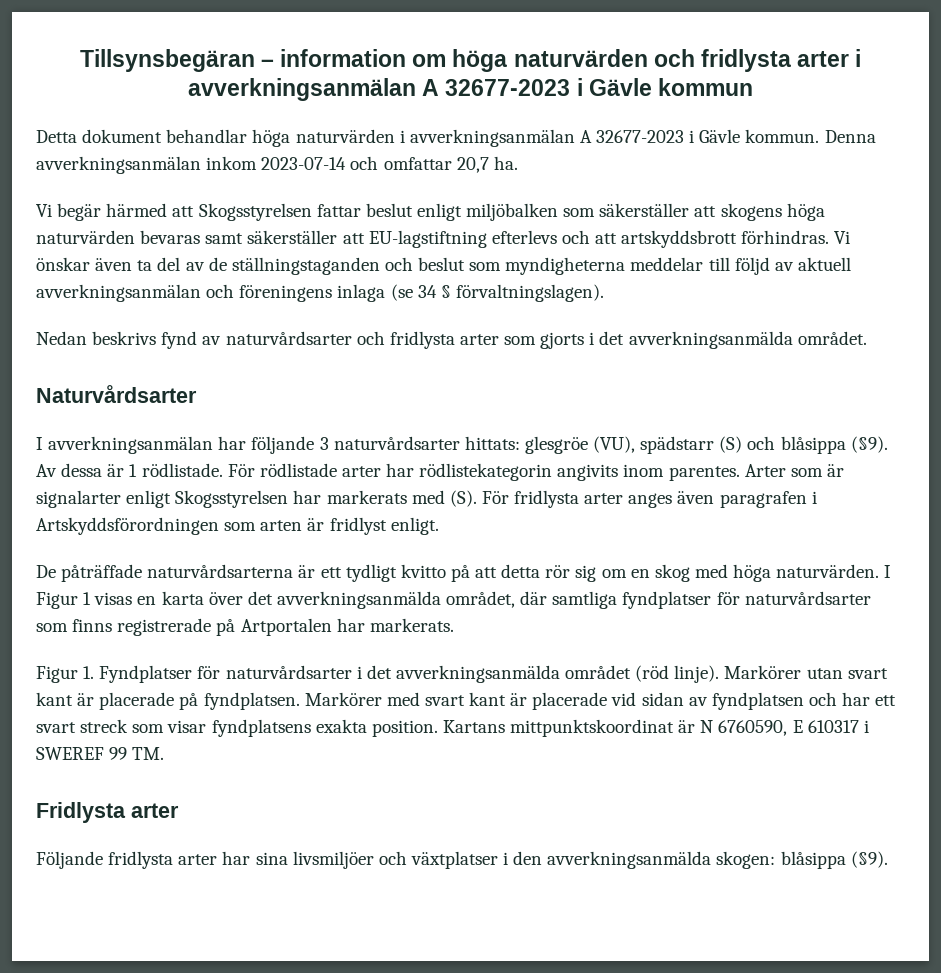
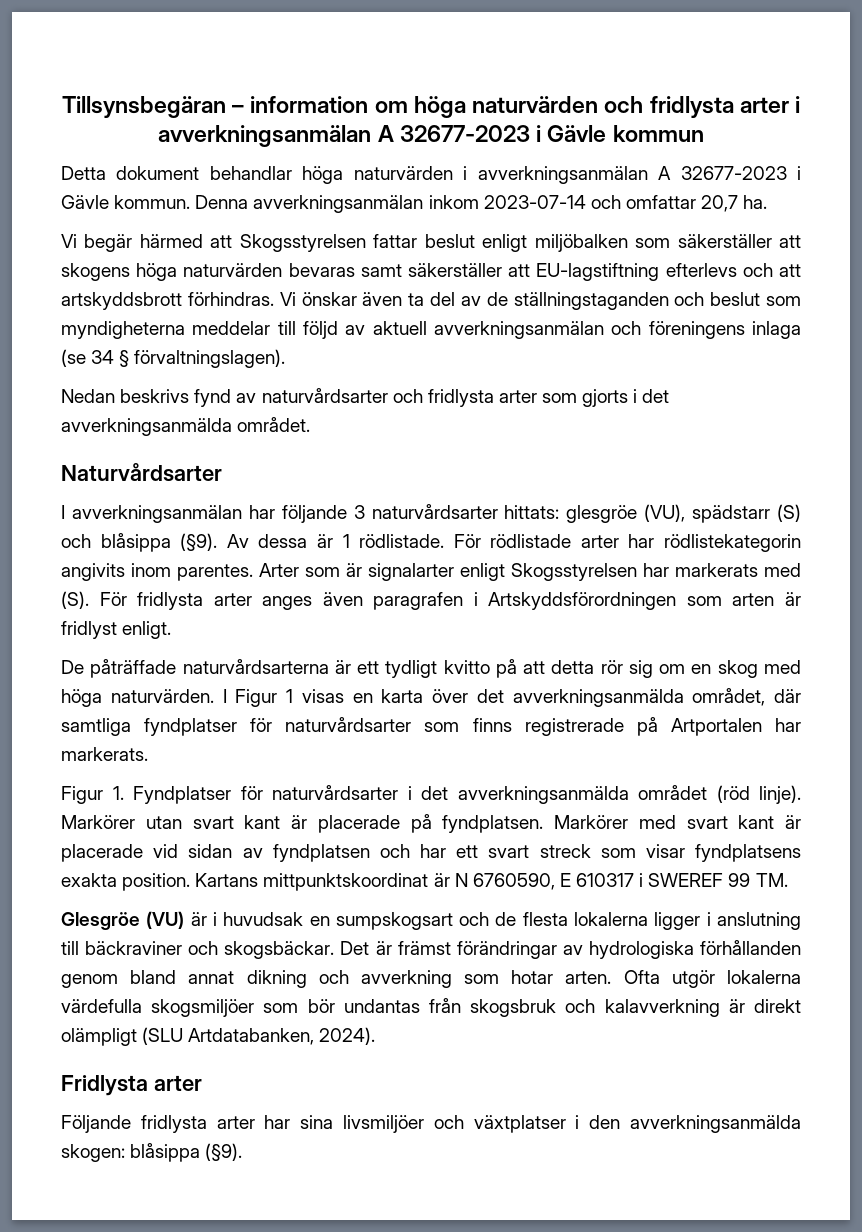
+ Glesgröe (VU) är i huvudsak en sumpskogsart och de flesta lokalerna ligger i anslutning till bäckraviner och skogsbäckar. Det är främst förändringar av hydrologiska förhållanden genom bland annat dikning och avverkning som hotar arten. Ofta utgör lokalerna värdefulla skogsmiljöer som bör undantas från skogsbruk och kalavverkning är direkt olämpligt (SLU Artdatabanken, 2024).

